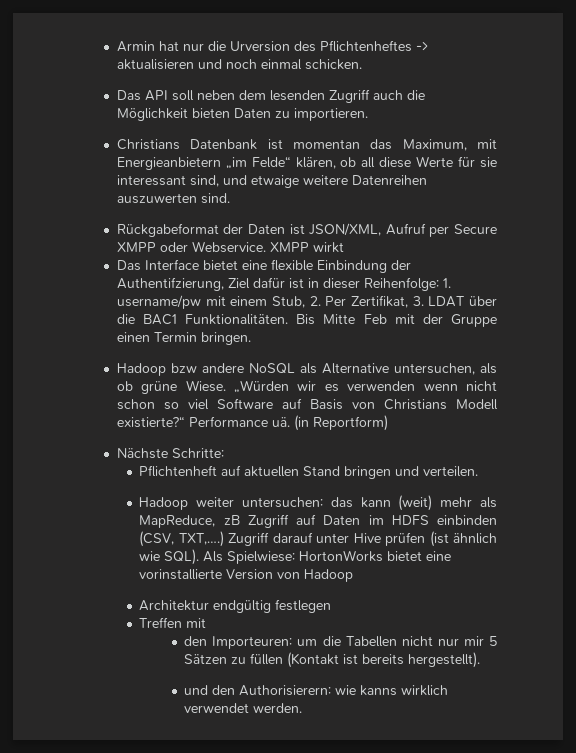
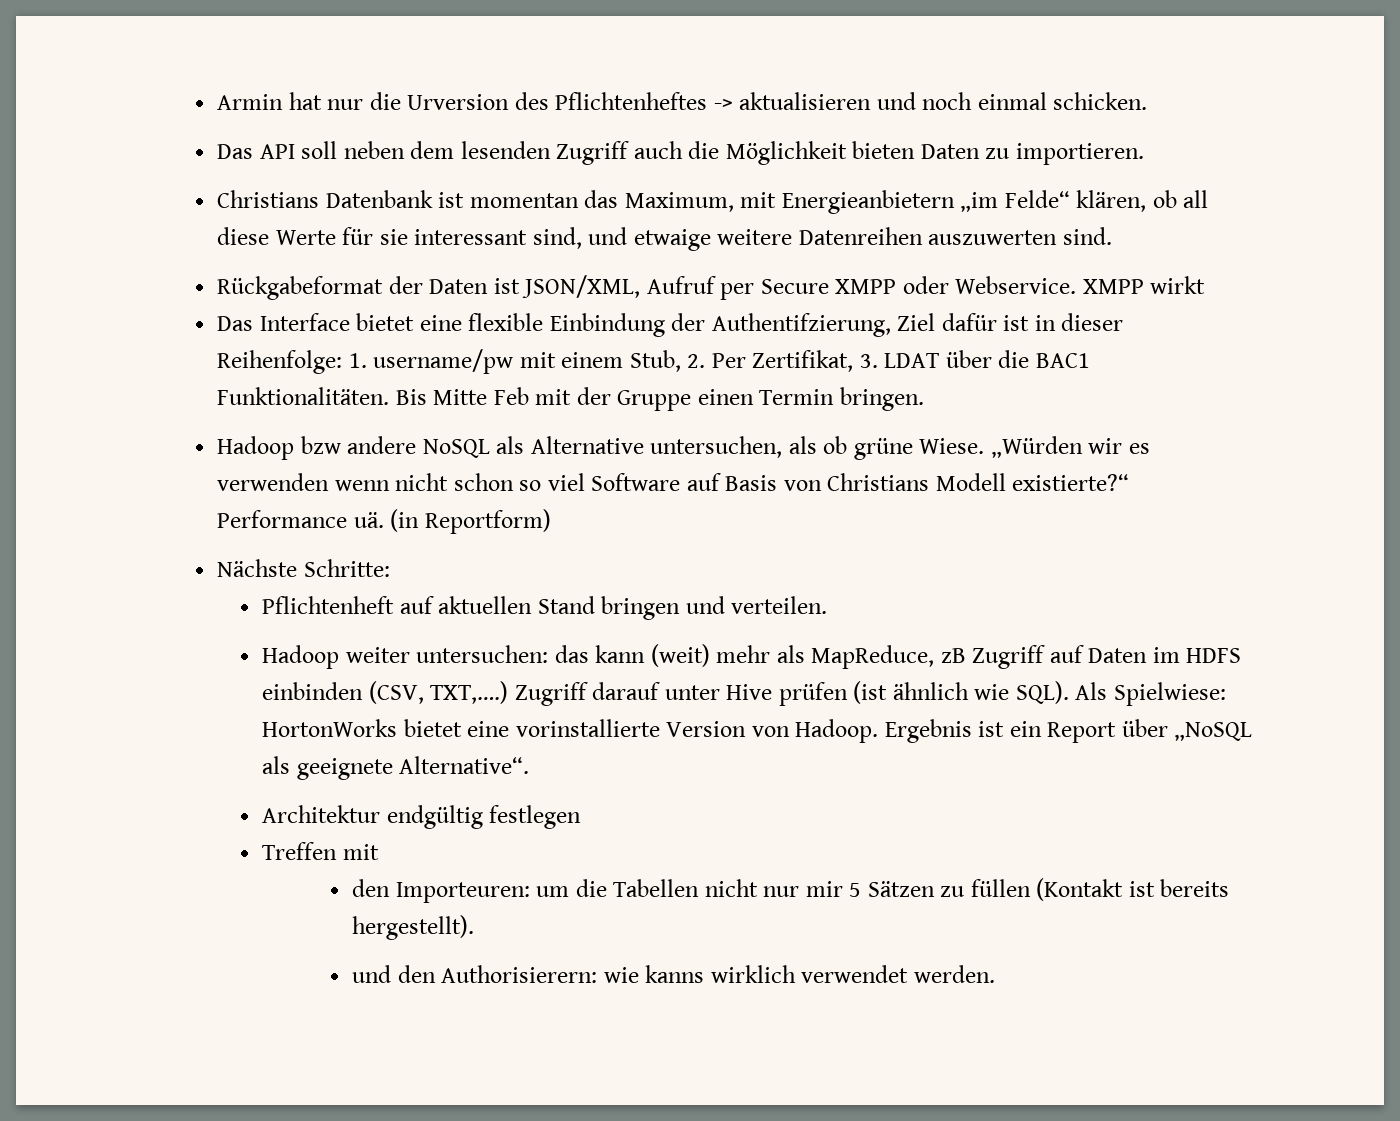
- Als Spielwiese: HortonWorks bietet eine vorinstallierte Version von Hadoop
+ Als Spielwiese: HortonWorks bietet eine vorinstallierte Version von Hadoop. Ergebnis ist ein Report über „NoSQL als geeignete Alternative“.

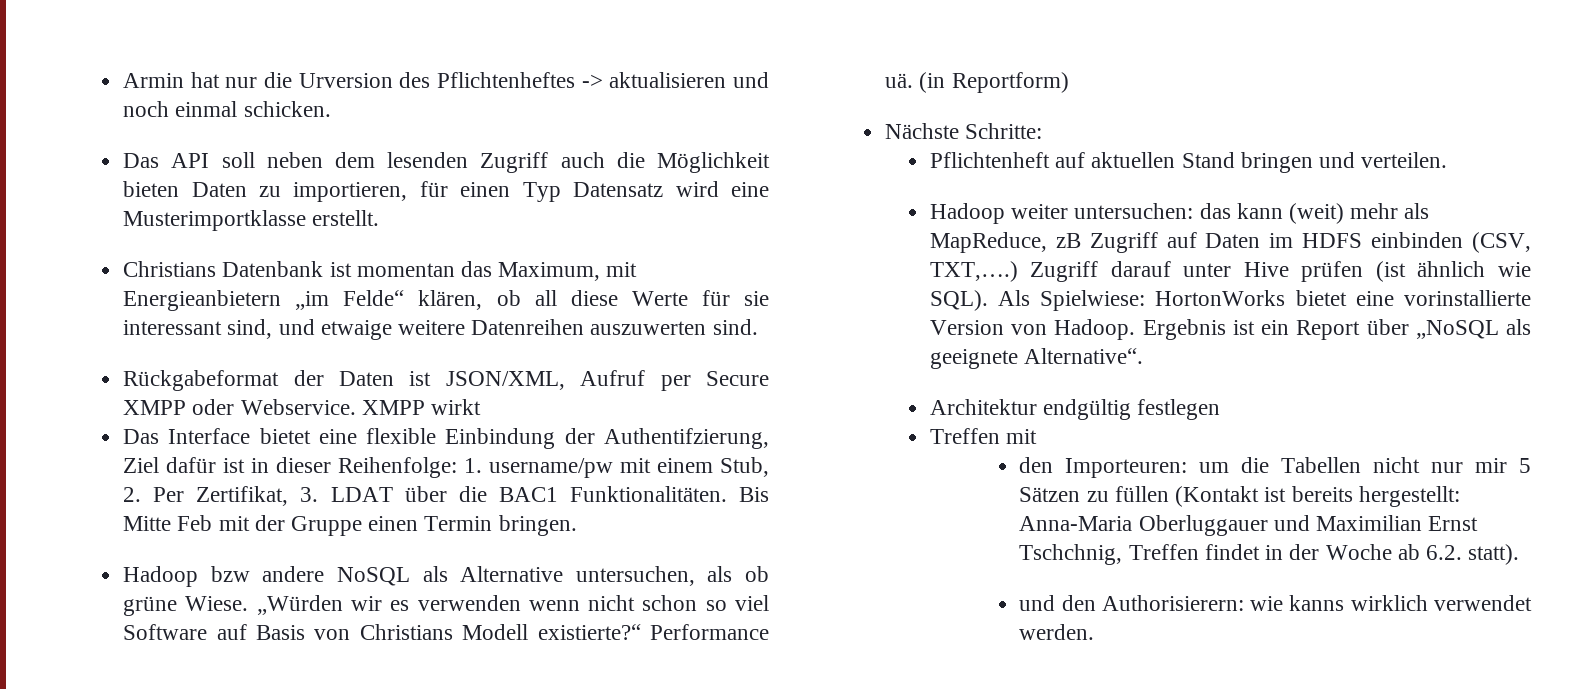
- Das API soll neben dem lesenden Zugriff auch die Möglichkeit bieten Daten zu importieren.
+ Das API soll neben dem lesenden Zugriff auch die Möglichkeit bieten Daten zu importieren, für einen Typ Datensatz wird eine Musterimportklasse erstellt.
- den Importeuren: um die Tabellen nicht nur mir 5 Sätzen zu füllen (Kontakt ist bereits hergestellt).
+ den Importeuren: um die Tabellen nicht nur mir 5 Sätzen zu füllen (Kontakt ist bereits hergestellt: Anna-Maria Oberluggauer und Maximilian Ernst Tschchnig, Treffen findet in der Woche ab 6.2. statt).

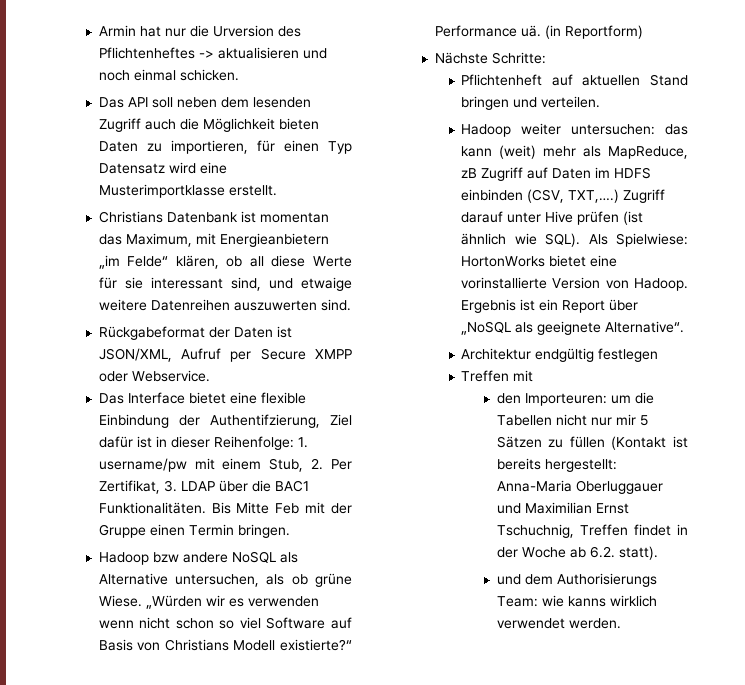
- XMPP wirkt
- Das Interface bietet eine flexible Einbindung der Authentifzierung, Ziel dafür ist in dieser Reihenfolge: 1. username/pw mit einem Stub, 2. Per Zertifikat, 3. LDAT über die BAC1 Funktionalitäten.
+ Das Interface bietet eine flexible Einbindung der Authentifzierung, Ziel dafür ist in dieser Reihenfolge: 1. username/pw mit einem Stub, 2. Per Zertifikat, 3. LDAP über die BAC1 Funktionalitäten.
- den Importeuren: um die Tabellen nicht nur mir 5 Sätzen zu füllen (Kontakt ist bereits hergestellt: Anna-Maria Oberluggauer und Maximilian Ernst Tschchnig, Treffen findet in der Woche ab 6.2. statt).
+ den Importeuren: um die Tabellen nicht nur mir 5 Sätzen zu füllen (Kontakt ist bereits hergestellt: Anna-Maria Oberluggauer und Maximilian Ernst Tschuchnig, Treffen findet in der Woche ab 6.2. statt).
- und den Authorisierern: wie kanns wirklich verwendet werden.
+ und dem Authorisierungs Team: wie kanns wirklich verwendet werden.

